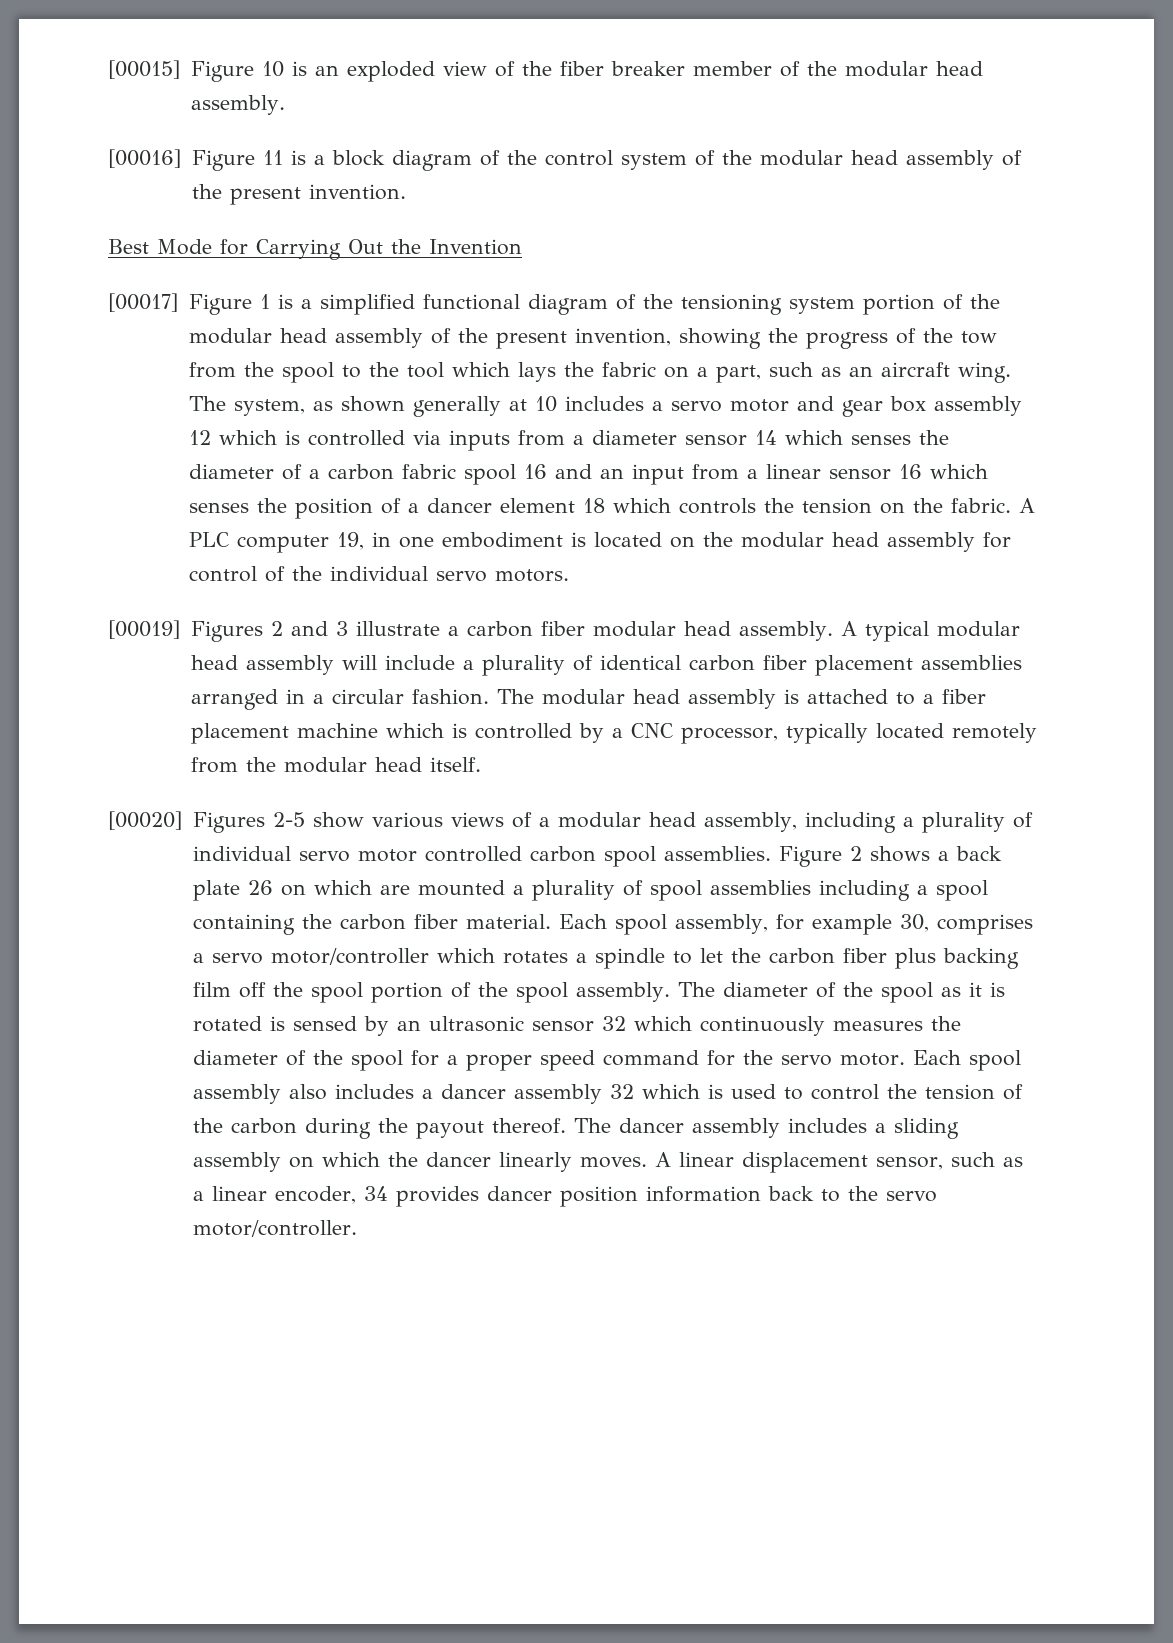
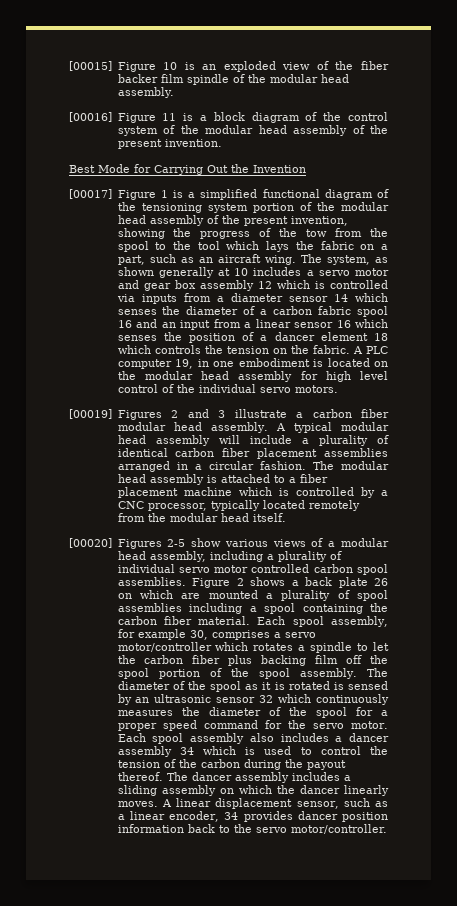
- [00015] Figure 10 is an exploded view of the fiber breaker member of the modular head assembly.
+ [00015] Figure 10 is an exploded view of the fiber backer film spindle of the modular head assembly.
- A PLC computer 19, in one embodiment is located on the modular head assembly for control of the individual servo motors.
+ A PLC computer 19, in one embodiment is located on the modular head assembly for high level control of the individual servo motors.
- Each spool assembly also includes a dancer assembly 32 which is used to control the tension of the carbon during the payout thereof.
+ Each spool assembly also includes a dancer assembly 34 which is used to control the tension of the carbon during the payout thereof.

